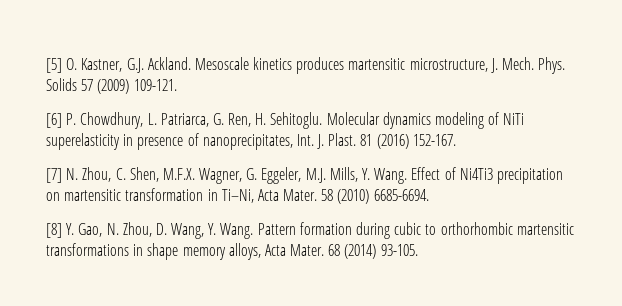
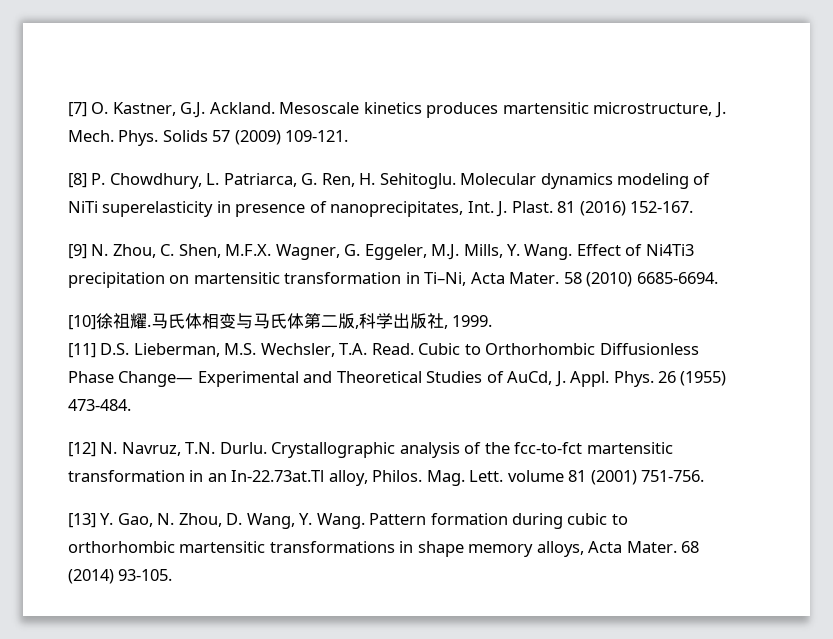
- [5] O. Kastner, G.J. Ackland.
+ [7] O. Kastner, G.J. Ackland.
- [6] P. Chowdhury, L. Patriarca, G. Ren, H. Sehitoglu.
+ [8] P. Chowdhury, L. Patriarca, G. Ren, H. Sehitoglu.
- [7] N. Zhou, C. Shen, M.F.X. Wagner, G. Eggeler, M.J. Mills, Y. Wang.
+ [9] N. Zhou, C. Shen, M.F.X. Wagner, G. Eggeler, M.J. Mills, Y. Wang.
- [8] Y. Gao, N. Zhou, D. Wang, Y. Wang.
+ [10]徐祖耀.马氏体相变与马氏体第二版,科学出版社, 1999.
+ [11] D.S. Lieberman, M.S. Wechsler, T.A. Read. Cubic to Orthorhombic Diffusionless Phase Change— Experimental and Theoretical Studies of AuCd, J. Appl. Phys. 26 (1955) 473-484.
+ [12] N. Navruz, T.N. Durlu. Crystallographic analysis of the fcc-to-fct martensitic transformation in an In-22.73at.Tl alloy, Philos. Mag. Lett. volume 81 (2001) 751-756.
+ [13] Y. Gao, N. Zhou, D. Wang, Y. Wang.

